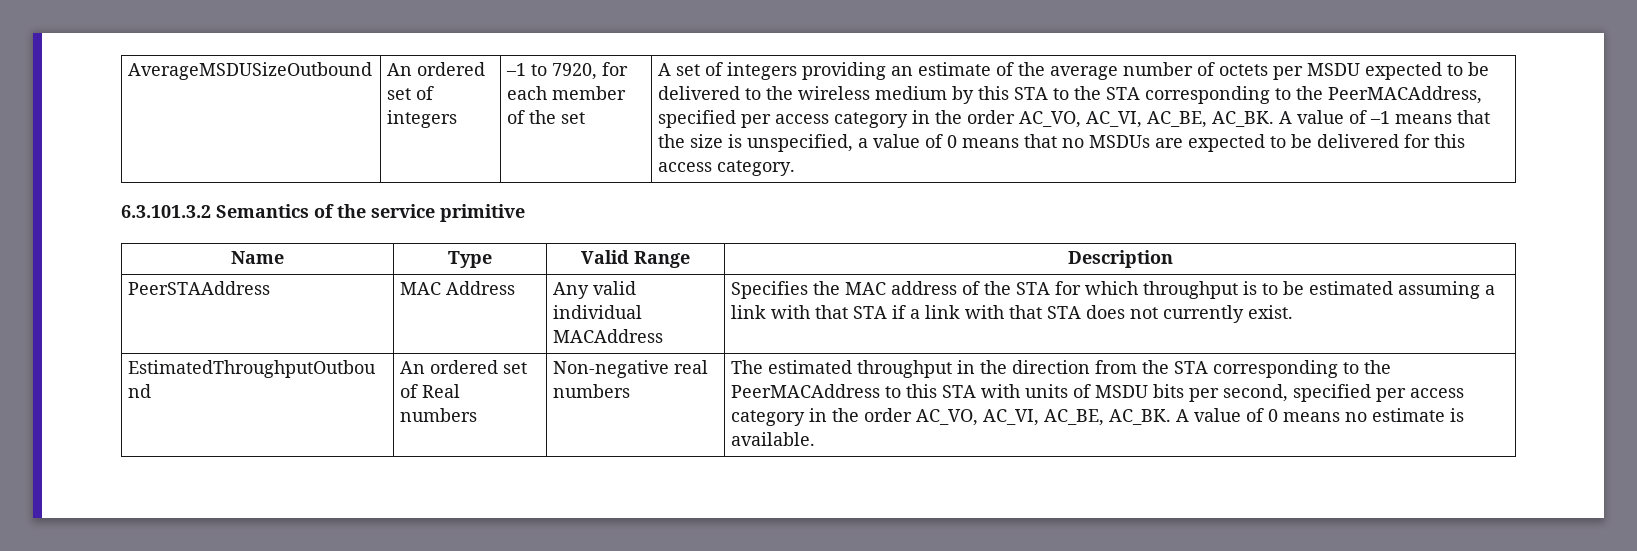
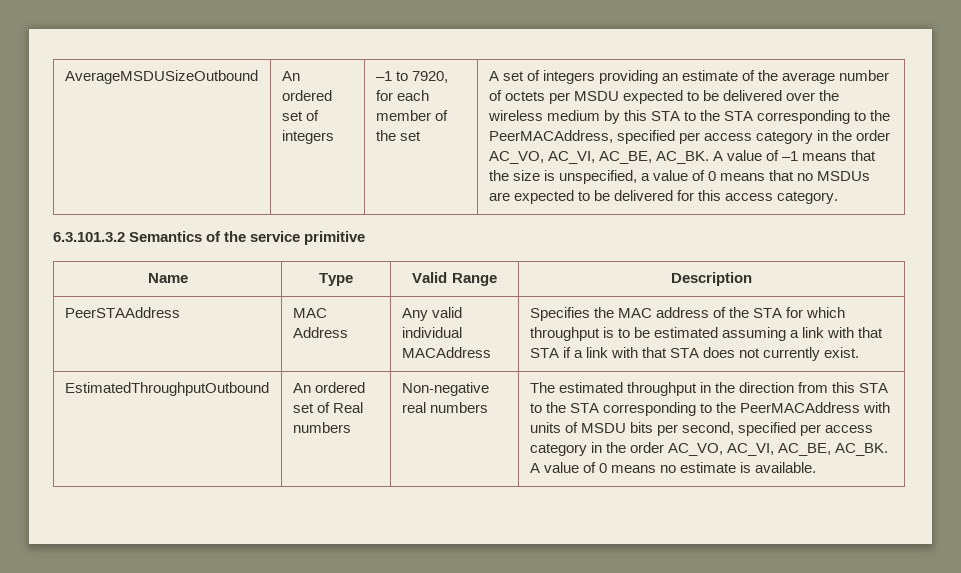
- A set of integers providing an estimate of the average number of octets per MSDU expected to be delivered to the wireless medium by this STA to the STA corresponding to the PeerMACAddress, specified per access category in the order AC_VO, AC_VI, AC_BE, AC_BK.
+ A set of integers providing an estimate of the average number of octets per MSDU expected to be delivered over the wireless medium by this STA to the STA corresponding to the PeerMACAddress, specified per access category in the order AC_VO, AC_VI, AC_BE, AC_BK.
- The estimated throughput in the direction from the STA corresponding to the PeerMACAddress to this STA with units of MSDU bits per second, specified per access category in the order AC_VO, AC_VI, AC_BE, AC_BK.
+ The estimated throughput in the direction from this STA to the STA corresponding to the PeerMACAddress with units of MSDU bits per second, specified per access category in the order AC_VO, AC_VI, AC_BE, AC_BK.

